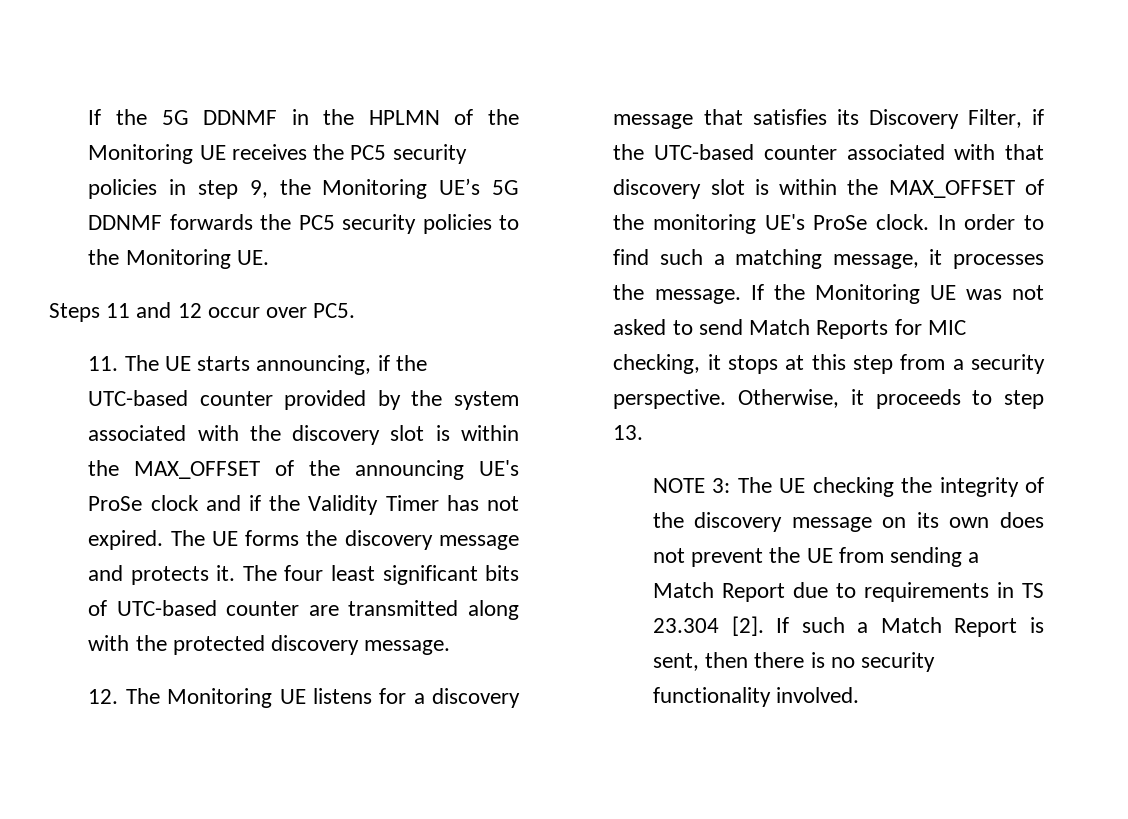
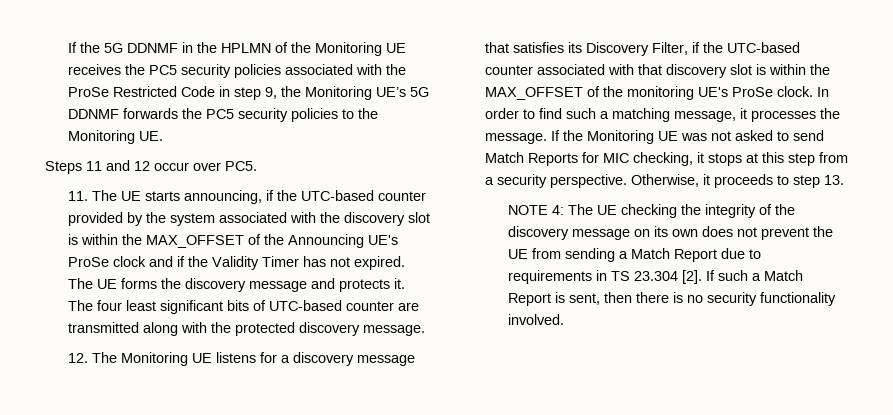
- If the 5G DDNMF in the HPLMN of the Monitoring UE receives the PC5 security policies in step 9, the Monitoring UE’s 5G DDNMF forwards the PC5 security policies to the Monitoring UE.
+ If the 5G DDNMF in the HPLMN of the Monitoring UE receives the PC5 security policies associated with the ProSe Restricted Code in step 9, the Monitoring UE’s 5G DDNMF forwards the PC5 security policies to the Monitoring UE.
- 11. The UE starts announcing, if the UTC-based counter provided by the system associated with the discovery slot is within the MAX_OFFSET of the announcing UE's ProSe clock and if the Validity Timer has not expired.
+ 11. The UE starts announcing, if the UTC-based counter provided by the system associated with the discovery slot is within the MAX_OFFSET of the Announcing UE's ProSe clock and if the Validity Timer has not expired.
- NOTE 3: The UE checking the integrity of the discovery message on its own does not prevent the UE from sending a Match Report due to requirements in TS 23.304 [2].
+ NOTE 4: The UE checking the integrity of the discovery message on its own does not prevent the UE from sending a Match Report due to requirements in TS 23.304 [2].

